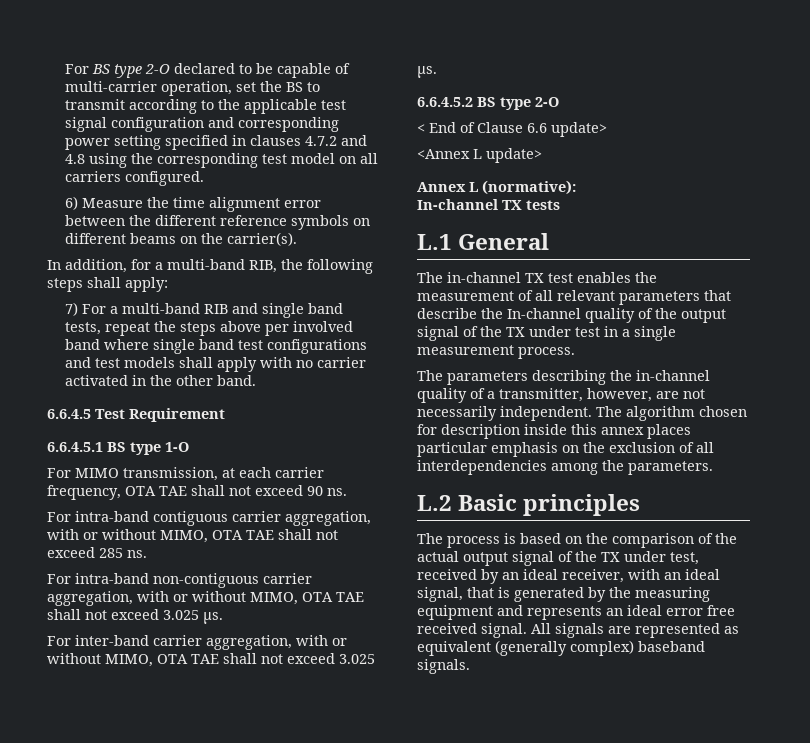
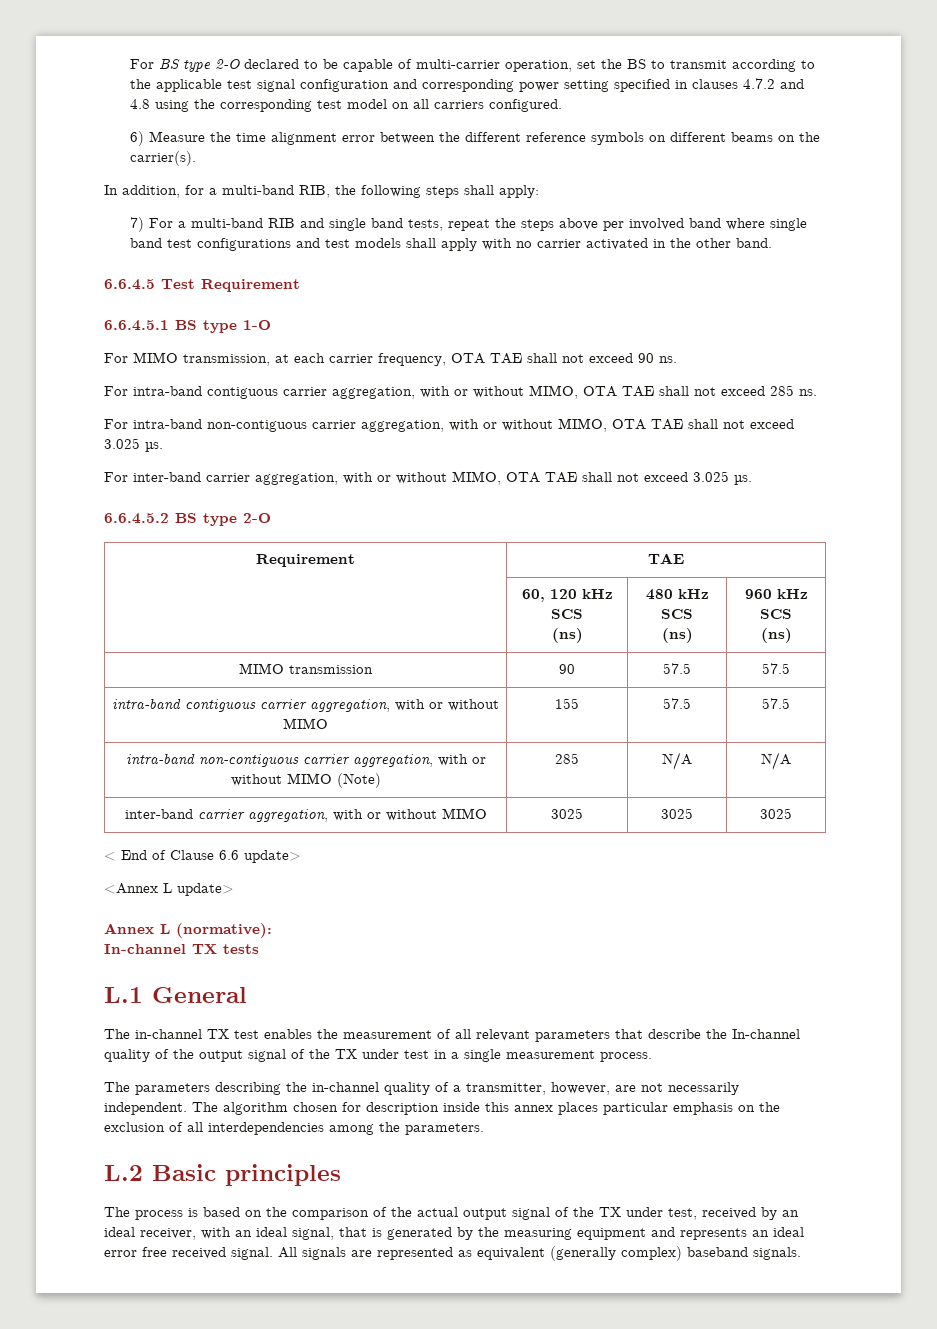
+ Requirement | TAE
+ | 60, 120 kHz SCS
+ (ns) | 480 kHz SCS
+ (ns) | 960 kHz SCS
+ (ns)
+ MIMO transmission | 90 | 57.5 | 57.5
+ intra-band contiguous carrier aggregation, with or without MIMO | 155 | 57.5 | 57.5
+ intra-band non-contiguous carrier aggregation, with or without MIMO (Note) | 285 | N/A | N/A
+ inter-band carrier aggregation, with or without MIMO | 3025 | 3025 | 3025

